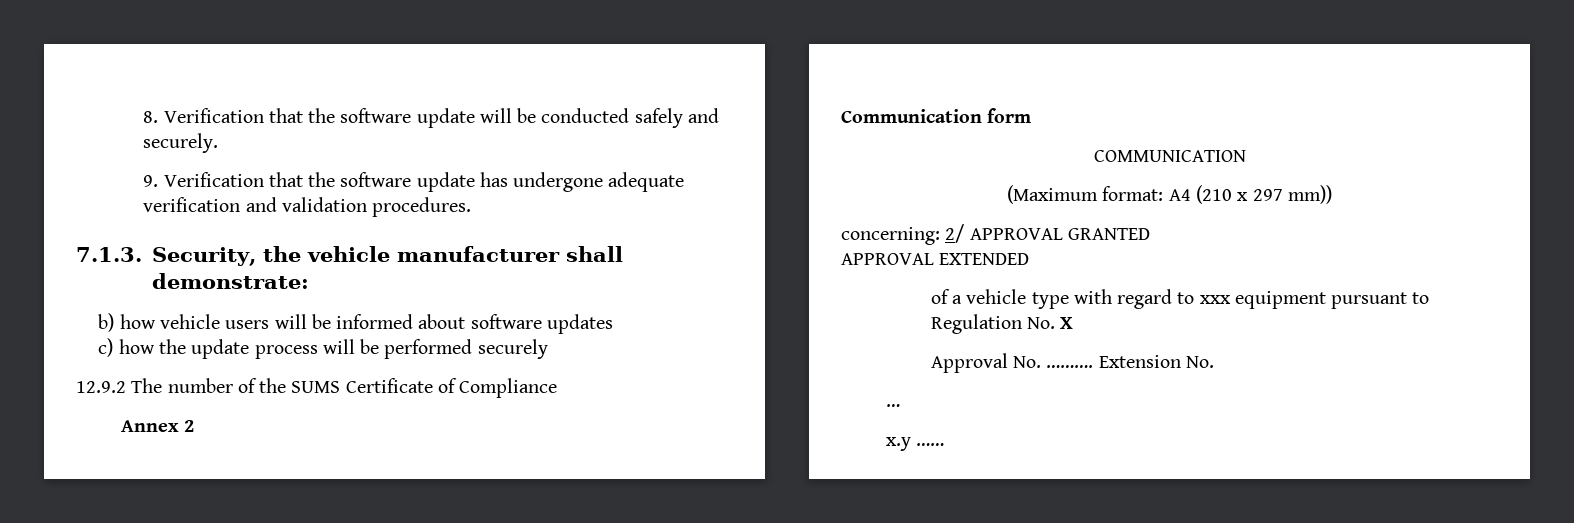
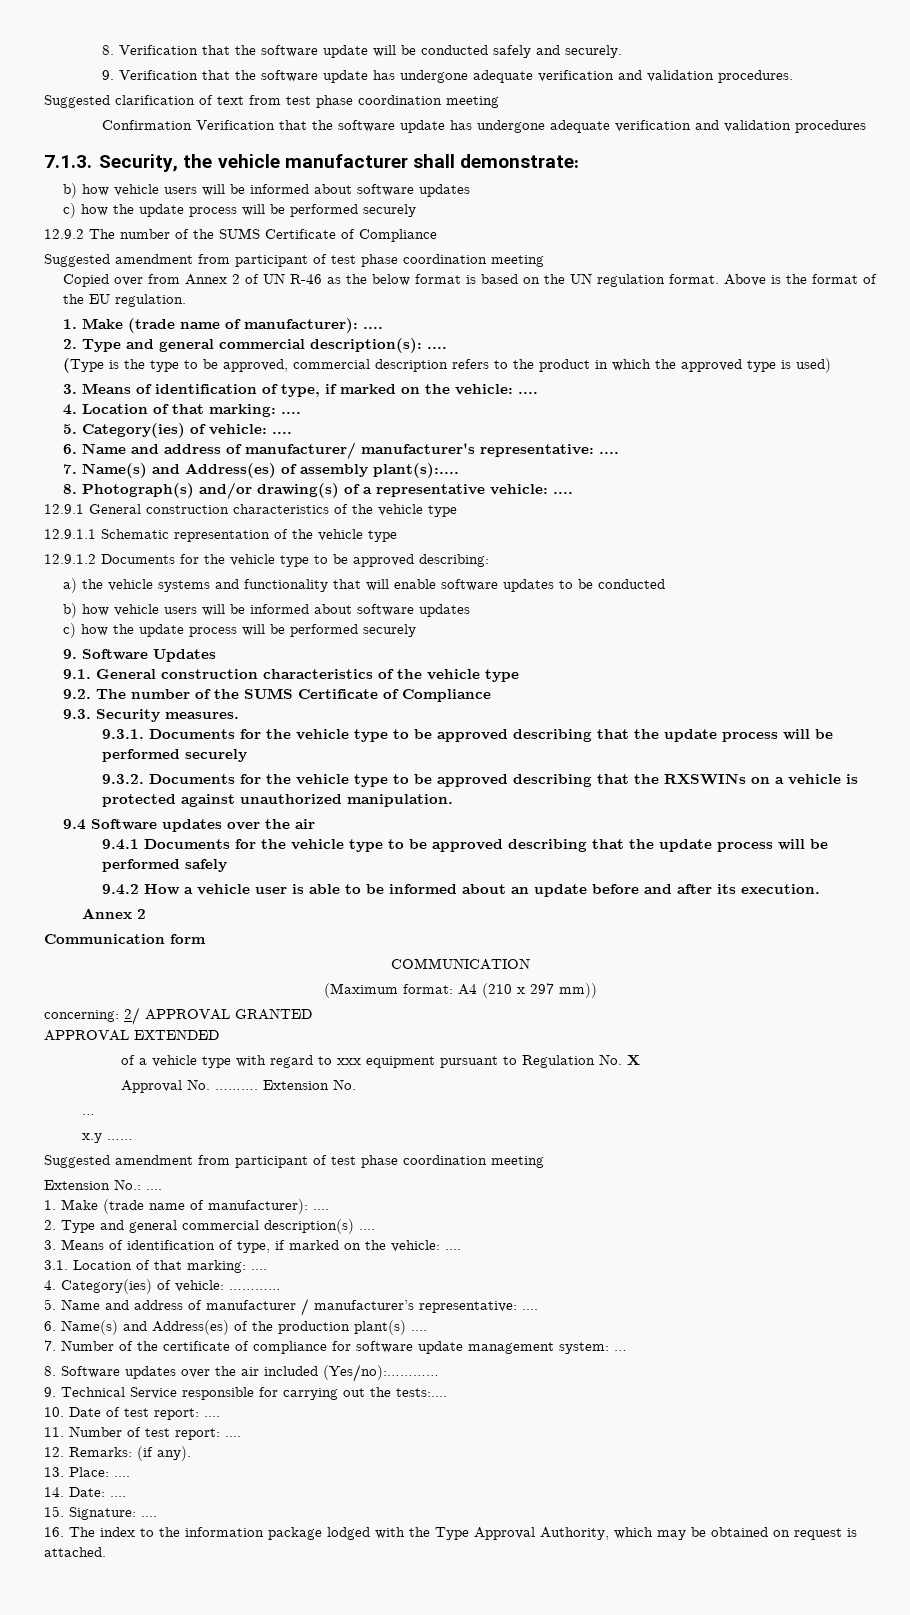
+ Suggested clarification of text from test phase coordination meeting
+ Confirmation Verification that the software update has undergone adequate verification and validation procedures
  12.9.2 The number of the SUMS Certificate of Compliance
+ Suggested amendment from participant of test phase coordination meeting
+ Copied over from Annex 2 of UN R-46 as the below format is based on the UN regulation format. Above is the format of the EU regulation.
+ 1. Make (trade name of manufacturer): ....
+ 2. Type and general commercial description(s): ....
+ (Type is the type to be approved, commercial description refers to the product in which the approved type is used)
+ 3. Means of identification of type, if marked on the vehicle: ....
+ 4. Location of that marking: ....
+ 5. Category(ies) of vehicle: ....
+ 6. Name and address of manufacturer/ manufacturer's representative: ....
+ 7. Name(s) and Address(es) of assembly plant(s):....
+ 8. Photograph(s) and/or drawing(s) of a representative vehicle: ....
+ 12.9.1 General construction characteristics of the vehicle type
+ 12.9.1.1 Schematic representation of the vehicle type
+ 12.9.1.2 Documents for the vehicle type to be approved describing:
+ a) the vehicle systems and functionality that will enable software updates to be conducted
+ b) how vehicle users will be informed about software updates
+ c) how the update process will be performed securely
+ 9. Software Updates
+ 9.1. General construction characteristics of the vehicle type
+ 9.2. The number of the SUMS Certificate of Compliance
+ 9.3. Security measures.
+ 9.3.1. Documents for the vehicle type to be approved describing that the update process will be performed securely
+ 9.3.2. Documents for the vehicle type to be approved describing that the RXSWINs on a vehicle is protected against unauthorized manipulation.
+ 9.4 Software updates over the air
+ 9.4.1 Documents for the vehicle type to be approved describing that the update process will be performed safely
+ 9.4.2 How a vehicle user is able to be informed about an update before and after its execution.
  x.y ……
+ Suggested amendment from participant of test phase coordination meeting
+ Extension No.: ....
+ 1. Make (trade name of manufacturer): ....
+ 2. Type and general commercial description(s) ....
+ 3. Means of identification of type, if marked on the vehicle: ....
+ 3.1. Location of that marking: ....
+ 4. Category(ies) of vehicle: …………
+ 5. Name and address of manufacturer / manufacturer’s representative: ....
+ 6. Name(s) and Address(es) of the production plant(s) ....
+ 7. Number of the certificate of compliance for software update management system: …
+ 8. Software updates over the air included (Yes/no):…………
+ 9. Technical Service responsible for carrying out the tests:....
+ 10. Date of test report: ....
+ 11. Number of test report: ....
+ 12. Remarks: (if any).
+ 13. Place: ....
+ 14. Date: ....
+ 15. Signature: ....
+ 16. The index to the information package lodged with the Type Approval Authority, which may be obtained on request is attached.

